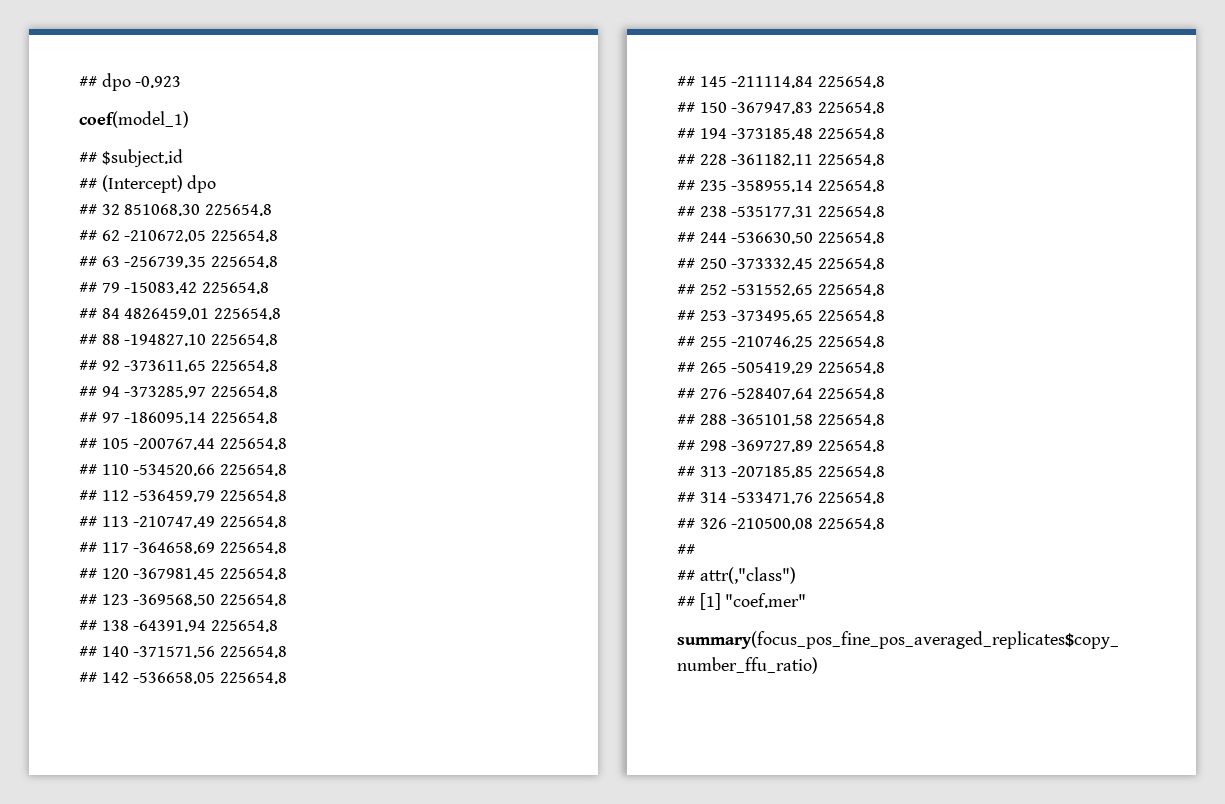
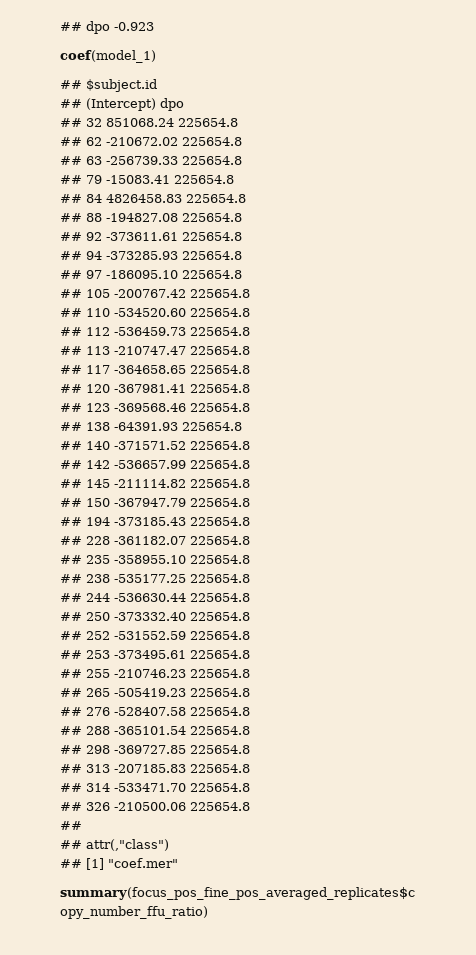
- ## 32 851068.30 225654.8
+ ## 32 851068.24 225654.8
- ## 62 -210672.05 225654.8
+ ## 62 -210672.02 225654.8
- ## 63 -256739.35 225654.8
+ ## 63 -256739.33 225654.8
- ## 79 -15083.42 225654.8
+ ## 79 -15083.41 225654.8
- ## 84 4826459.01 225654.8
+ ## 84 4826458.83 225654.8
- ## 88 -194827.10 225654.8
+ ## 88 -194827.08 225654.8
- ## 92 -373611.65 225654.8
+ ## 92 -373611.61 225654.8
- ## 94 -373285.97 225654.8
+ ## 94 -373285.93 225654.8
- ## 97 -186095.14 225654.8
+ ## 97 -186095.10 225654.8
- ## 105 -200767.44 225654.8
+ ## 105 -200767.42 225654.8
- ## 110 -534520.66 225654.8
+ ## 110 -534520.60 225654.8
- ## 112 -536459.79 225654.8
+ ## 112 -536459.73 225654.8
- ## 113 -210747.49 225654.8
+ ## 113 -210747.47 225654.8
- ## 117 -364658.69 225654.8
+ ## 117 -364658.65 225654.8
- ## 120 -367981.45 225654.8
+ ## 120 -367981.41 225654.8
- ## 123 -369568.50 225654.8
+ ## 123 -369568.46 225654.8
- ## 138 -64391.94 225654.8
+ ## 138 -64391.93 225654.8
- ## 140 -371571.56 225654.8
+ ## 140 -371571.52 225654.8
- ## 142 -536658.05 225654.8
+ ## 142 -536657.99 225654.8
- ## 145 -211114.84 225654.8
+ ## 145 -211114.82 225654.8
- ## 150 -367947.83 225654.8
+ ## 150 -367947.79 225654.8
- ## 194 -373185.48 225654.8
+ ## 194 -373185.43 225654.8
- ## 228 -361182.11 225654.8
+ ## 228 -361182.07 225654.8
- ## 235 -358955.14 225654.8
+ ## 235 -358955.10 225654.8
- ## 238 -535177.31 225654.8
+ ## 238 -535177.25 225654.8
- ## 244 -536630.50 225654.8
+ ## 244 -536630.44 225654.8
- ## 250 -373332.45 225654.8
+ ## 250 -373332.40 225654.8
- ## 252 -531552.65 225654.8
+ ## 252 -531552.59 225654.8
- ## 253 -373495.65 225654.8
+ ## 253 -373495.61 225654.8
- ## 255 -210746.25 225654.8
+ ## 255 -210746.23 225654.8
- ## 265 -505419.29 225654.8
+ ## 265 -505419.23 225654.8
- ## 276 -528407.64 225654.8
+ ## 276 -528407.58 225654.8
- ## 288 -365101.58 225654.8
+ ## 288 -365101.54 225654.8
- ## 298 -369727.89 225654.8
+ ## 298 -369727.85 225654.8
- ## 313 -207185.85 225654.8
+ ## 313 -207185.83 225654.8
- ## 314 -533471.76 225654.8
+ ## 314 -533471.70 225654.8
- ## 326 -210500.08 225654.8
+ ## 326 -210500.06 225654.8

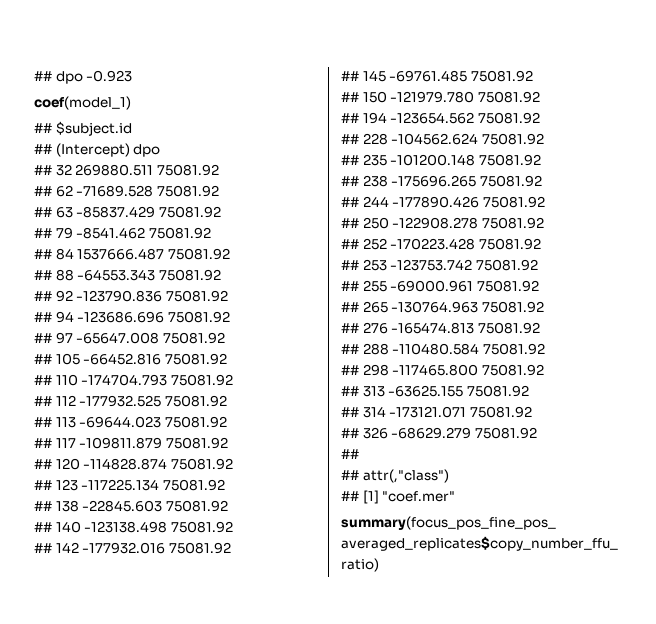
- ## 32 851068.24 225654.8
+ ## 32 269880.511 75081.92
- ## 62 -210672.02 225654.8
+ ## 62 -71689.528 75081.92
- ## 63 -256739.33 225654.8
+ ## 63 -85837.429 75081.92
- ## 79 -15083.41 225654.8
+ ## 79 -8541.462 75081.92
- ## 84 4826458.83 225654.8
+ ## 84 1537666.487 75081.92
- ## 88 -194827.08 225654.8
+ ## 88 -64553.343 75081.92
- ## 92 -373611.61 225654.8
+ ## 92 -123790.836 75081.92
- ## 94 -373285.93 225654.8
+ ## 94 -123686.696 75081.92
- ## 97 -186095.10 225654.8
+ ## 97 -65647.008 75081.92
- ## 105 -200767.42 225654.8
+ ## 105 -66452.816 75081.92
- ## 110 -534520.60 225654.8
+ ## 110 -174704.793 75081.92
- ## 112 -536459.73 225654.8
+ ## 112 -177932.525 75081.92
- ## 113 -210747.47 225654.8
+ ## 113 -69644.023 75081.92
- ## 117 -364658.65 225654.8
+ ## 117 -109811.879 75081.92
- ## 120 -367981.41 225654.8
+ ## 120 -114828.874 75081.92
- ## 123 -369568.46 225654.8
+ ## 123 -117225.134 75081.92
- ## 138 -64391.93 225654.8
+ ## 138 -22845.603 75081.92
- ## 140 -371571.52 225654.8
+ ## 140 -123138.498 75081.92
- ## 142 -536657.99 225654.8
+ ## 142 -177932.016 75081.92
- ## 145 -211114.82 225654.8
+ ## 145 -69761.485 75081.92
- ## 150 -367947.79 225654.8
+ ## 150 -121979.780 75081.92
- ## 194 -373185.43 225654.8
+ ## 194 -123654.562 75081.92
- ## 228 -361182.07 225654.8
+ ## 228 -104562.624 75081.92
- ## 235 -358955.10 225654.8
+ ## 235 -101200.148 75081.92
- ## 238 -535177.25 225654.8
+ ## 238 -175696.265 75081.92
- ## 244 -536630.44 225654.8
+ ## 244 -177890.426 75081.92
- ## 250 -373332.40 225654.8
+ ## 250 -122908.278 75081.92
- ## 252 -531552.59 225654.8
+ ## 252 -170223.428 75081.92
- ## 253 -373495.61 225654.8
+ ## 253 -123753.742 75081.92
- ## 255 -210746.23 225654.8
+ ## 255 -69000.961 75081.92
- ## 265 -505419.23 225654.8
+ ## 265 -130764.963 75081.92
- ## 276 -528407.58 225654.8
+ ## 276 -165474.813 75081.92
- ## 288 -365101.54 225654.8
+ ## 288 -110480.584 75081.92
- ## 298 -369727.85 225654.8
+ ## 298 -117465.800 75081.92
- ## 313 -207185.83 225654.8
+ ## 313 -63625.155 75081.92
- ## 314 -533471.70 225654.8
+ ## 314 -173121.071 75081.92
- ## 326 -210500.06 225654.8
+ ## 326 -68629.279 75081.92

